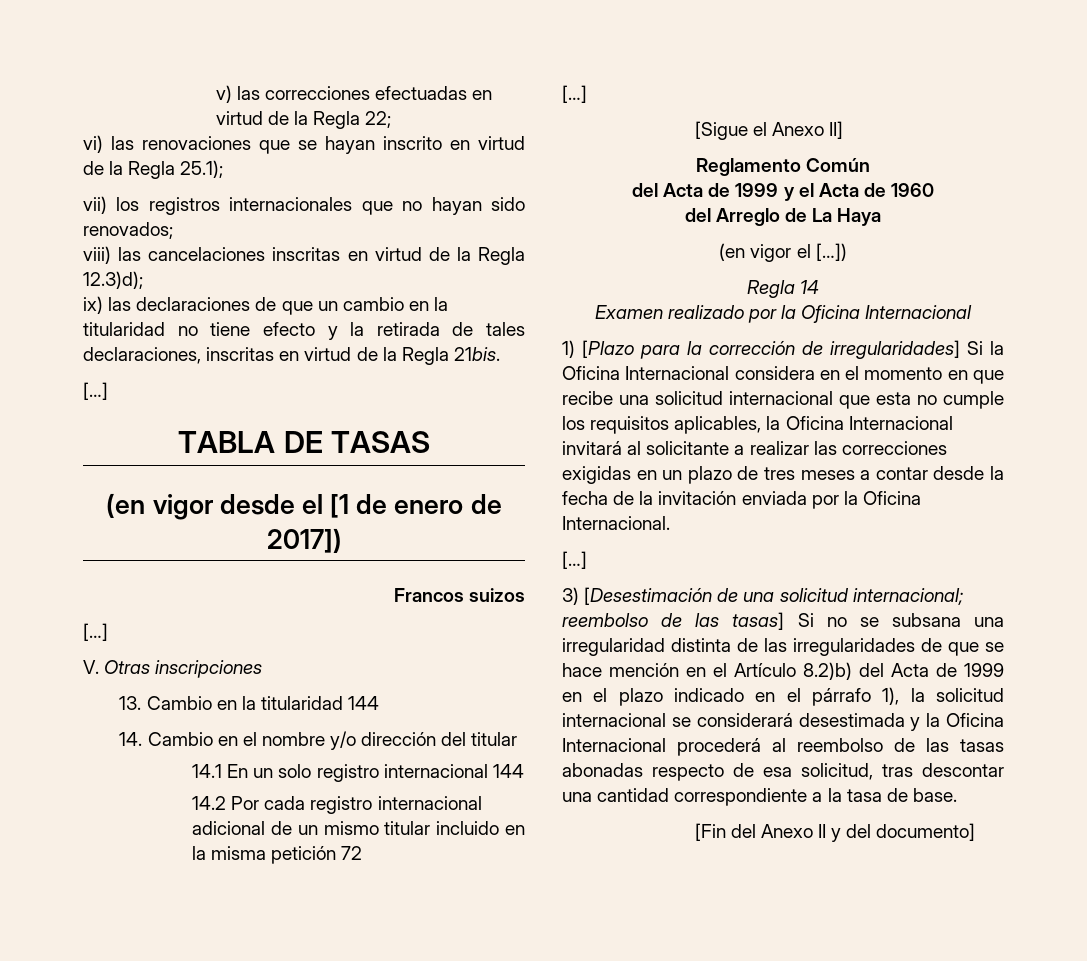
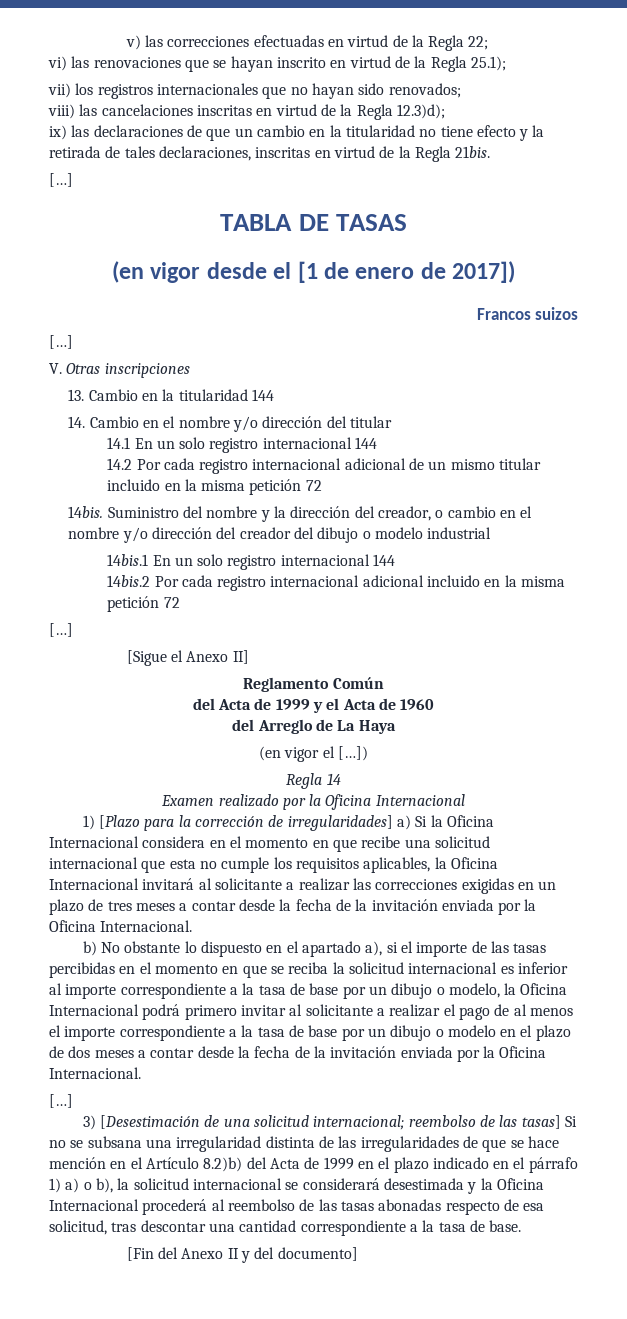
+ 14bis. Suministro del nombre y la dirección del creador, o cambio en el nombre y/o dirección del creador del dibujo o modelo industrial
+ 14bis.1 En un solo registro internacional 144
+ 14bis.2 Por cada registro internacional adicional incluido en la misma petición 72
- 1) [Plazo para la corrección de irregularidades] Si la Oficina Internacional considera en el momento en que recibe una solicitud internacional que esta no cumple los requisitos aplicables, la Oficina Internacional invitará al solicitante a realizar las correcciones exigidas en un plazo de tres meses a contar desde la fecha de la invitación enviada por la Oficina Internacional.
+ 1) [Plazo para la corrección de irregularidades] a) Si la Oficina Internacional considera en el momento en que recibe una solicitud internacional que esta no cumple los requisitos aplicables, la Oficina Internacional invitará al solicitante a realizar las correcciones exigidas en un plazo de tres meses a contar desde la fecha de la invitación enviada por la Oficina Internacional.
+ b) No obstante lo dispuesto en el apartado a), si el importe de las tasas percibidas en el momento en que se reciba la solicitud internacional es inferior al importe correspondiente a la tasa de base por un dibujo o modelo, la Oficina Internacional podrá primero invitar al solicitante a realizar el pago de al menos el importe correspondiente a la tasa de base por un dibujo o modelo en el plazo de dos meses a contar desde la fecha de la invitación enviada por la Oficina Internacional.
- reembolso de las tasas] Si no se subsana una irregularidad distinta de las irregularidades de que se hace mención en el Artículo 8.2)b) del Acta de 1999 en el plazo indicado en el párrafo 1), la solicitud internacional se considerará desestimada y la Oficina Internacional procederá al reembolso de las tasas abonadas respecto de esa solicitud, tras descontar una cantidad correspondiente a la tasa de base.
+ reembolso de las tasas] Si no se subsana una irregularidad distinta de las irregularidades de que se hace mención en el Artículo 8.2)b) del Acta de 1999 en el plazo indicado en el párrafo 1) a) o b), la solicitud internacional se considerará desestimada y la Oficina Internacional procederá al reembolso de las tasas abonadas respecto de esa solicitud, tras descontar una cantidad correspondiente a la tasa de base.

